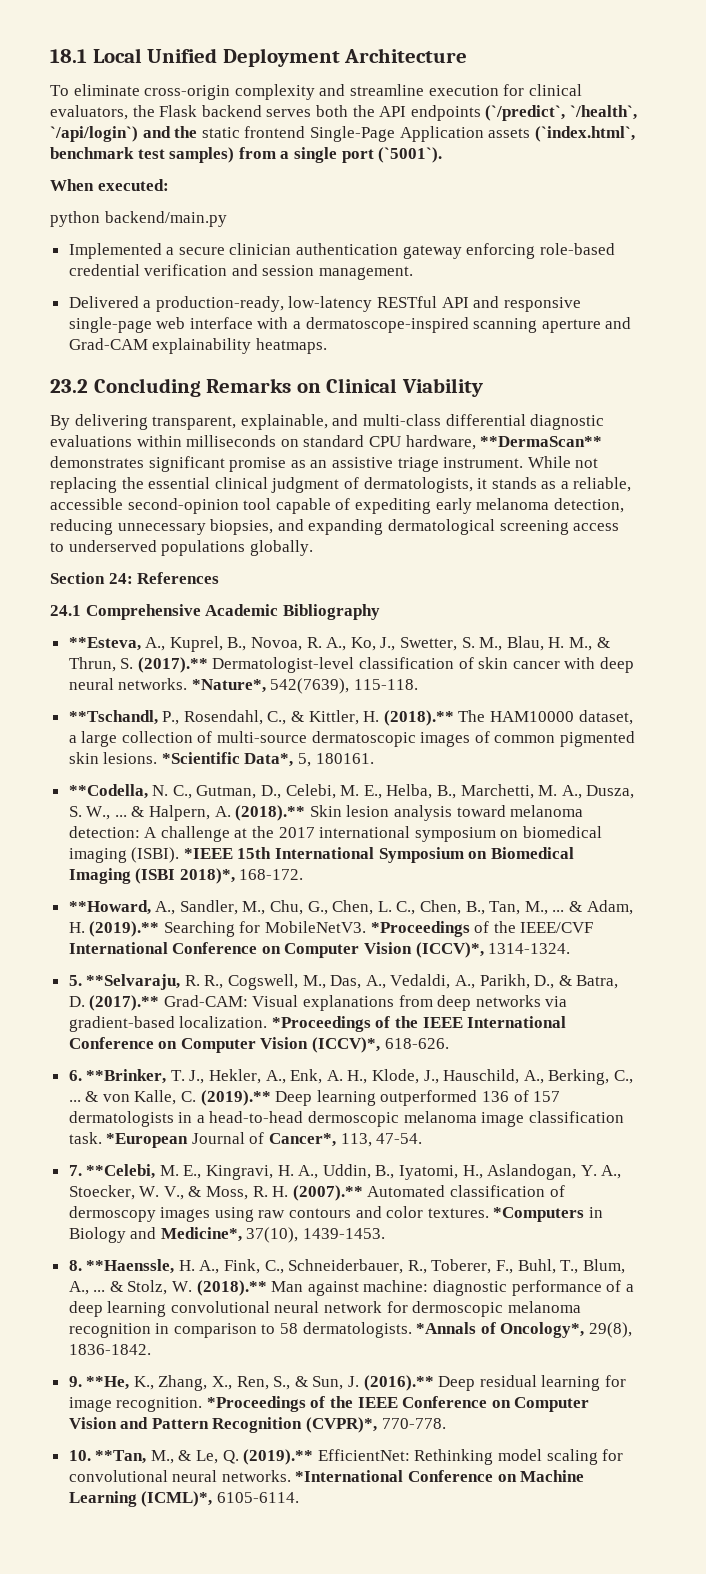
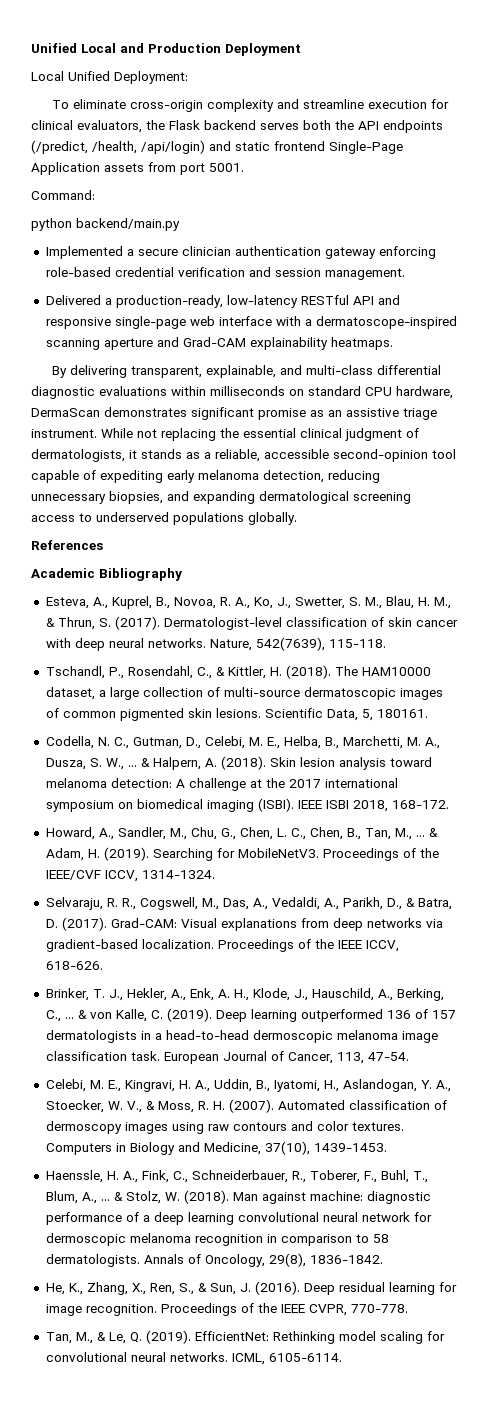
- 18.1 Local Unified Deployment Architecture
+ Unified Local and Production Deployment
+ Local Unified Deployment:
- To eliminate cross-origin complexity and streamline execution for clinical evaluators, the Flask backend serves both the API endpoints (`/predict`, `/health`, `/api/login`) and the static frontend Single-Page Application assets (`index.html`, benchmark test samples) from a single port (`5001`).
- When executed:
+ To eliminate cross-origin complexity and streamline execution for clinical evaluators, the Flask backend serves both the API endpoints (/predict, /health, /api/login) and static frontend Single-Page Application assets from port 5001.
+ Command:
- 23.2 Concluding Remarks on Clinical Viability
- By delivering transparent, explainable, and multi-class differential diagnostic evaluations within milliseconds on standard CPU hardware, **DermaScan** demonstrates significant promise as an assistive triage instrument.
+ By delivering transparent, explainable, and multi-class differential diagnostic evaluations within milliseconds on standard CPU hardware, DermaScan demonstrates significant promise as an assistive triage instrument.
- Section 24: References
+ References
- 24.1 Comprehensive Academic Bibliography
+ Academic Bibliography
- **Esteva, A., Kuprel, B., Novoa, R. A., Ko, J., Swetter, S. M., Blau, H. M., & Thrun, S. (2017).** Dermatologist-level classification of skin cancer with deep neural networks.
+ Esteva, A., Kuprel, B., Novoa, R. A., Ko, J., Swetter, S. M., Blau, H. M., & Thrun, S. (2017). Dermatologist-level classification of skin cancer with deep neural networks.
- *Nature*, 542(7639), 115-118.
+ Nature, 542(7639), 115-118.
- **Tschandl, P., Rosendahl, C., & Kittler, H. (2018).** The HAM10000 dataset, a large collection of multi-source dermatoscopic images of common pigmented skin lesions.
+ Tschandl, P., Rosendahl, C., & Kittler, H. (2018). The HAM10000 dataset, a large collection of multi-source dermatoscopic images of common pigmented skin lesions.
- *Scientific Data*, 5, 180161.
+ Scientific Data, 5, 180161.
- **Codella, N. C., Gutman, D., Celebi, M. E., Helba, B., Marchetti, M. A., Dusza, S. W., ...
+ Codella, N. C., Gutman, D., Celebi, M. E., Helba, B., Marchetti, M. A., Dusza, S. W., ...
- & Halpern, A. (2018).** Skin lesion analysis toward melanoma detection: A challenge at the 2017 international symposium on biomedical imaging (ISBI).
+ & Halpern, A. (2018). Skin lesion analysis toward melanoma detection: A challenge at the 2017 international symposium on biomedical imaging (ISBI).
- *IEEE 15th International Symposium on Biomedical Imaging (ISBI 2018)*, 168-172.
+ IEEE ISBI 2018, 168-172.
- **Howard, A., Sandler, M., Chu, G., Chen, L. C., Chen, B., Tan, M., ...
+ Howard, A., Sandler, M., Chu, G., Chen, L. C., Chen, B., Tan, M., ...
- & Adam, H. (2019).** Searching for MobileNetV3.
+ & Adam, H. (2019). Searching for MobileNetV3.
- *Proceedings of the IEEE/CVF International Conference on Computer Vision (ICCV)*, 1314-1324.
+ Proceedings of the IEEE/CVF ICCV, 1314-1324.
- 5. **Selvaraju, R. R., Cogswell, M., Das, A., Vedaldi, A., Parikh, D., & Batra, D. (2017).** Grad-CAM: Visual explanations from deep networks via gradient-based localization.
+ Selvaraju, R. R., Cogswell, M., Das, A., Vedaldi, A., Parikh, D., & Batra, D. (2017). Grad-CAM: Visual explanations from deep networks via gradient-based localization.
- *Proceedings of the IEEE International Conference on Computer Vision (ICCV)*, 618-626.
+ Proceedings of the IEEE ICCV, 618-626.
- 6. **Brinker, T. J., Hekler, A., Enk, A. H., Klode, J., Hauschild, A., Berking, C., ...
+ Brinker, T. J., Hekler, A., Enk, A. H., Klode, J., Hauschild, A., Berking, C., ...
- & von Kalle, C. (2019).** Deep learning outperformed 136 of 157 dermatologists in a head-to-head dermoscopic melanoma image classification task.
+ & von Kalle, C. (2019). Deep learning outperformed 136 of 157 dermatologists in a head-to-head dermoscopic melanoma image classification task.
- *European Journal of Cancer*, 113, 47-54.
+ European Journal of Cancer, 113, 47-54.
- 7. **Celebi, M. E., Kingravi, H. A., Uddin, B., Iyatomi, H., Aslandogan, Y. A., Stoecker, W. V., & Moss, R. H. (2007).** Automated classification of dermoscopy images using raw contours and color textures.
+ Celebi, M. E., Kingravi, H. A., Uddin, B., Iyatomi, H., Aslandogan, Y. A., Stoecker, W. V., & Moss, R. H. (2007). Automated classification of dermoscopy images using raw contours and color textures.
- *Computers in Biology and Medicine*, 37(10), 1439-1453.
+ Computers in Biology and Medicine, 37(10), 1439-1453.
- 8. **Haenssle, H. A., Fink, C., Schneiderbauer, R., Toberer, F., Buhl, T., Blum, A., ...
+ Haenssle, H. A., Fink, C., Schneiderbauer, R., Toberer, F., Buhl, T., Blum, A., ...
- & Stolz, W. (2018).** Man against machine: diagnostic performance of a deep learning convolutional neural network for dermoscopic melanoma recognition in comparison to 58 dermatologists.
+ & Stolz, W. (2018). Man against machine: diagnostic performance of a deep learning convolutional neural network for dermoscopic melanoma recognition in comparison to 58 dermatologists.
- *Annals of Oncology*, 29(8), 1836-1842.
+ Annals of Oncology, 29(8), 1836-1842.
- 9. **He, K., Zhang, X., Ren, S., & Sun, J. (2016).** Deep residual learning for image recognition.
+ He, K., Zhang, X., Ren, S., & Sun, J. (2016). Deep residual learning for image recognition.
- *Proceedings of the IEEE Conference on Computer Vision and Pattern Recognition (CVPR)*, 770-778.
+ Proceedings of the IEEE CVPR, 770-778.
- 10. **Tan, M., & Le, Q. (2019).** EfficientNet: Rethinking model scaling for convolutional neural networks.
+ Tan, M., & Le, Q. (2019). EfficientNet: Rethinking model scaling for convolutional neural networks.
- *International Conference on Machine Learning (ICML)*, 6105-6114.
+ ICML, 6105-6114.

